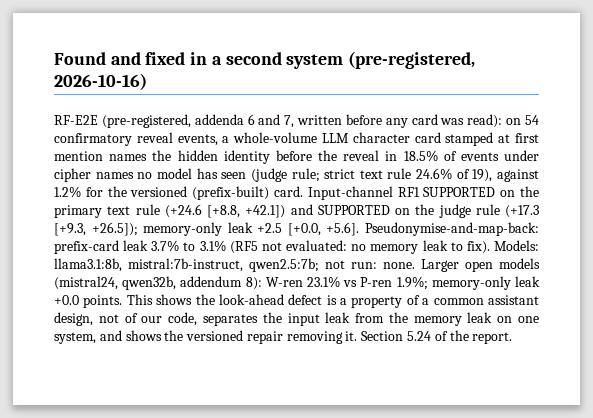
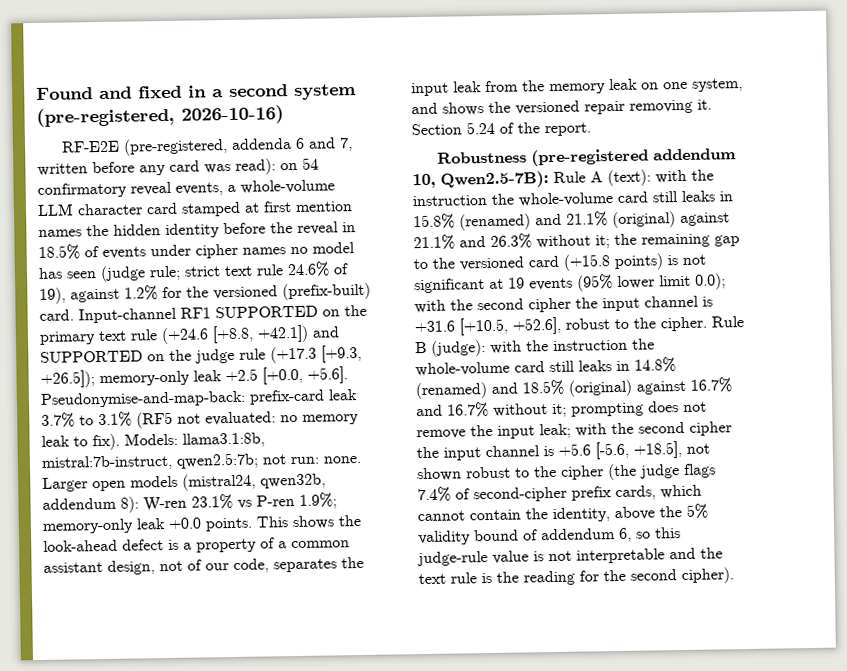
+ Robustness (pre-registered addendum 10, Qwen2.5-7B): Rule A (text): with the instruction the whole-volume card still leaks in 15.8% (renamed) and 21.1% (original) against 21.1% and 26.3% without it; the remaining gap to the versioned card (+15.8 points) is not significant at 19 events (95% lower limit 0.0); with the second cipher the input channel is +31.6 [+10.5, +52.6], robust to the cipher. Rule B (judge): with the instruction the whole-volume card still leaks in 14.8% (renamed) and 18.5% (original) against 16.7% and 16.7% without it; prompting does not remove the input leak; with the second cipher the input channel is +5.6 [-5.6, +18.5], not shown robust to the cipher (the judge flags 7.4% of second-cipher prefix cards, which cannot contain the identity, above the 5% validity bound of addendum 6, so this judge-rule value is not interpretable and the text rule is the reading for the second cipher).

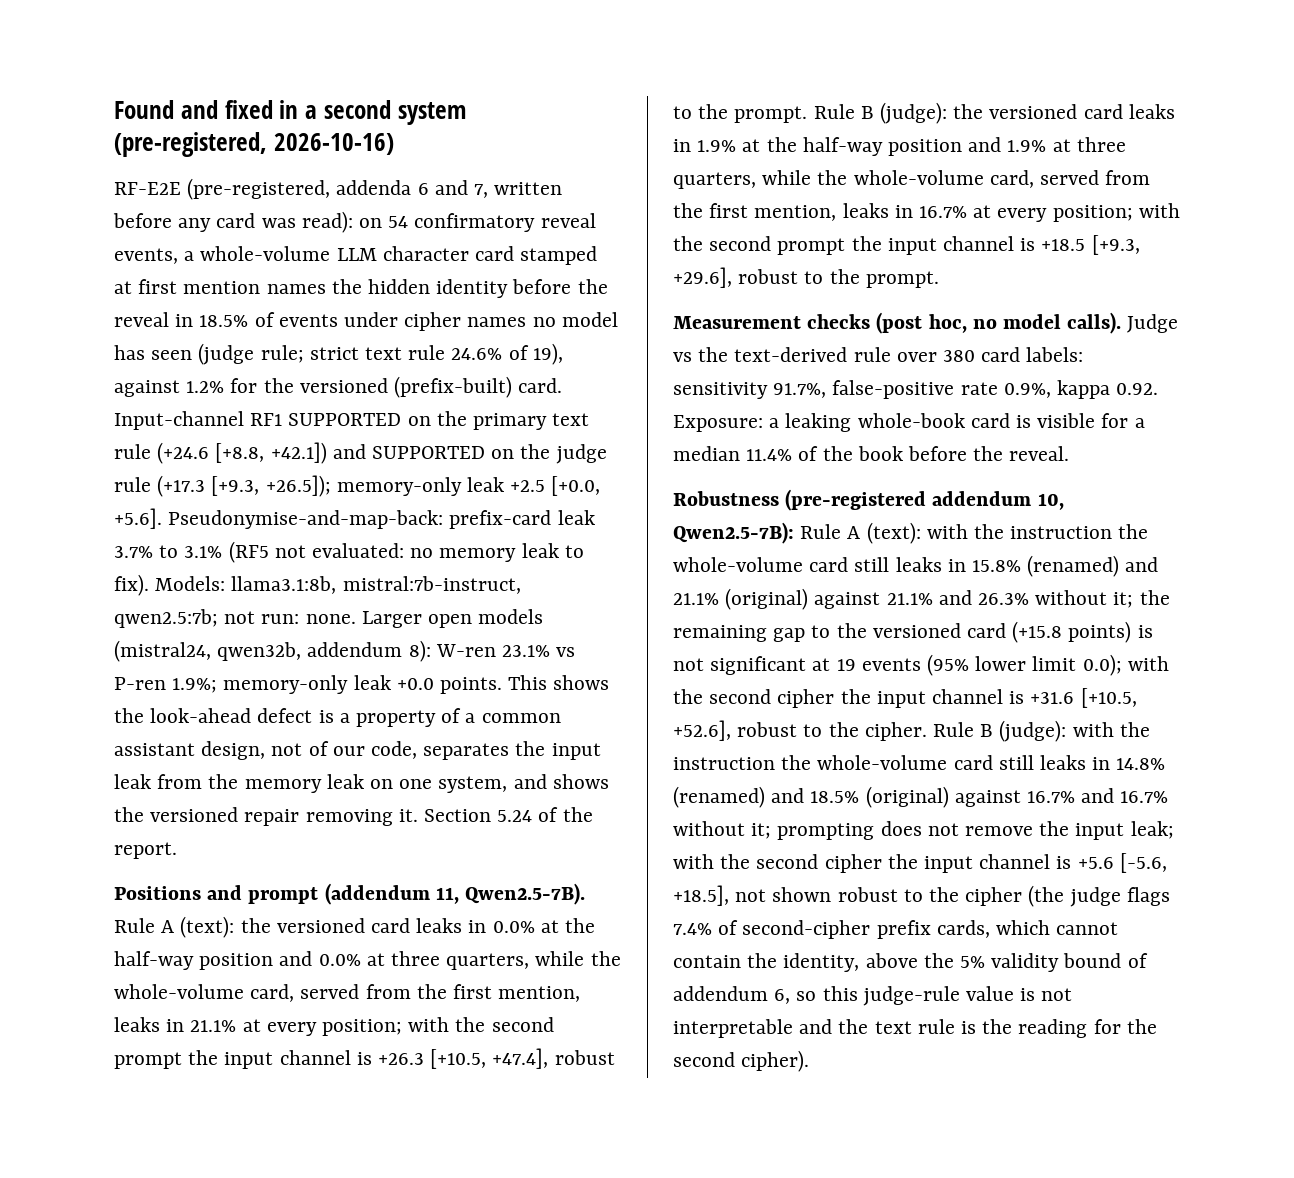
+ Positions and prompt (addendum 11, Qwen2.5-7B). Rule A (text): the versioned card leaks in 0.0% at the half-way position and 0.0% at three quarters, while the whole-volume card, served from the first mention, leaks in 21.1% at every position; with the second prompt the input channel is +26.3 [+10.5, +47.4], robust to the prompt. Rule B (judge): the versioned card leaks in 1.9% at the half-way position and 1.9% at three quarters, while the whole-volume card, served from the first mention, leaks in 16.7% at every position; with the second prompt the input channel is +18.5 [+9.3, +29.6], robust to the prompt.
+ Measurement checks (post hoc, no model calls). Judge vs the text-derived rule over 380 card labels: sensitivity 91.7%, false-positive rate 0.9%, kappa 0.92. Exposure: a leaking whole-book card is visible for a median 11.4% of the book before the reveal.

